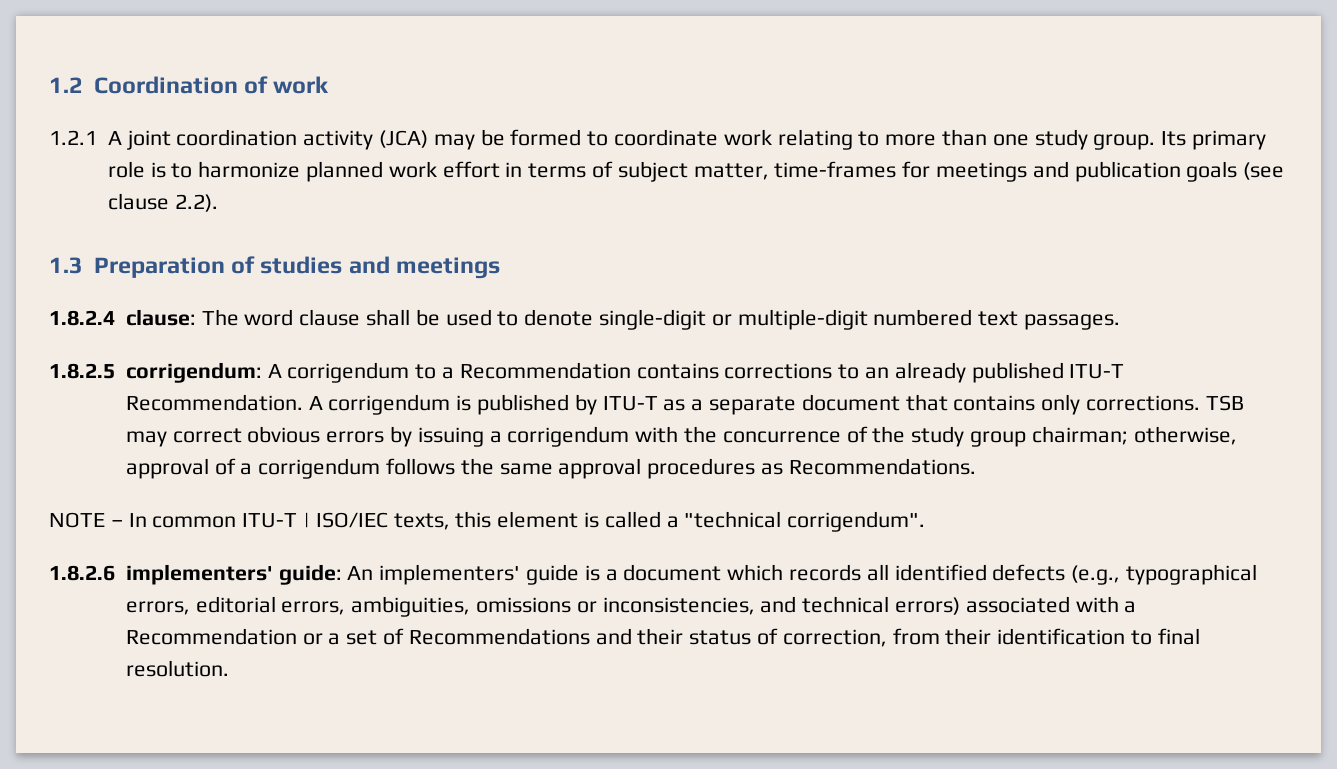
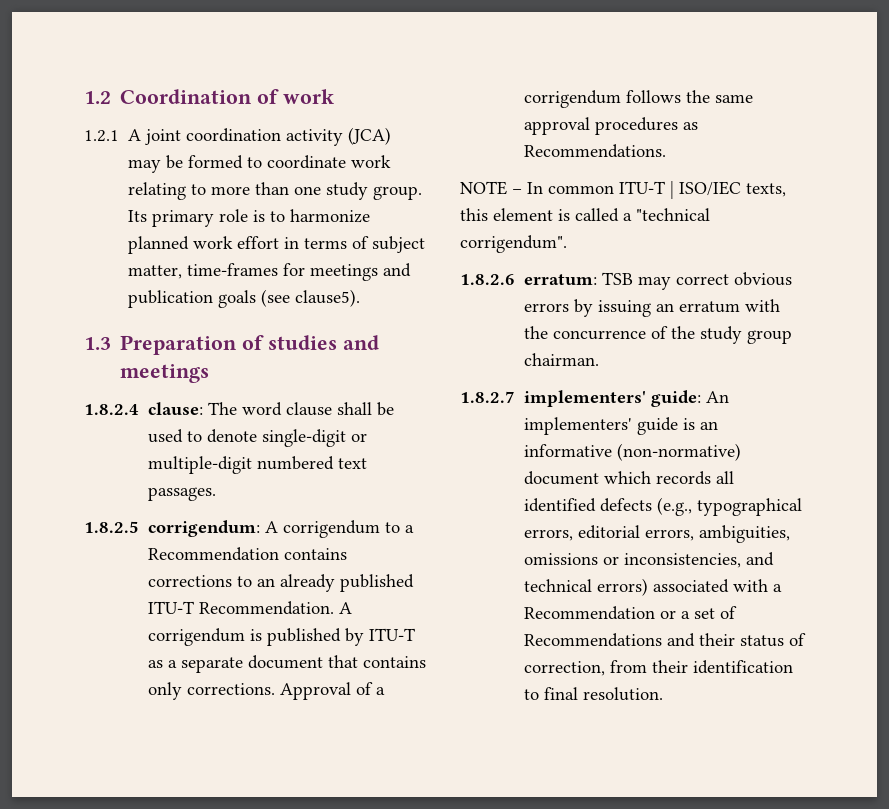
- Its primary role is to harmonize planned work effort in terms of subject matter, time-frames for meetings and publication goals (see clause 2.2).
+ Its primary role is to harmonize planned work effort in terms of subject matter, time-frames for meetings and publication goals (see clause5).
- TSB may correct obvious errors by issuing a corrigendum with the concurrence of the study group chairman; otherwise, approval of a corrigendum follows the same approval procedures as Recommendations.
+ Approval of a corrigendum follows the same approval procedures as Recommendations.
- 1.8.2.6 implementers' guide: An implementers' guide is a document which records all identified defects (e.g., typographical errors, editorial errors, ambiguities, omissions or inconsistencies, and technical errors) associated with a Recommendation or a set of Recommendations and their status of correction, from their identification to final resolution.
+ 1.8.2.6 erratum: TSB may correct obvious errors by issuing an erratum with the concurrence of the study group chairman.
+ 1.8.2.7 implementers' guide: An implementers' guide is an informative (non-normative) document which records all identified defects (e.g., typographical errors, editorial errors, ambiguities, omissions or inconsistencies, and technical errors) associated with a Recommendation or a set of Recommendations and their status of correction, from their identification to final resolution.

